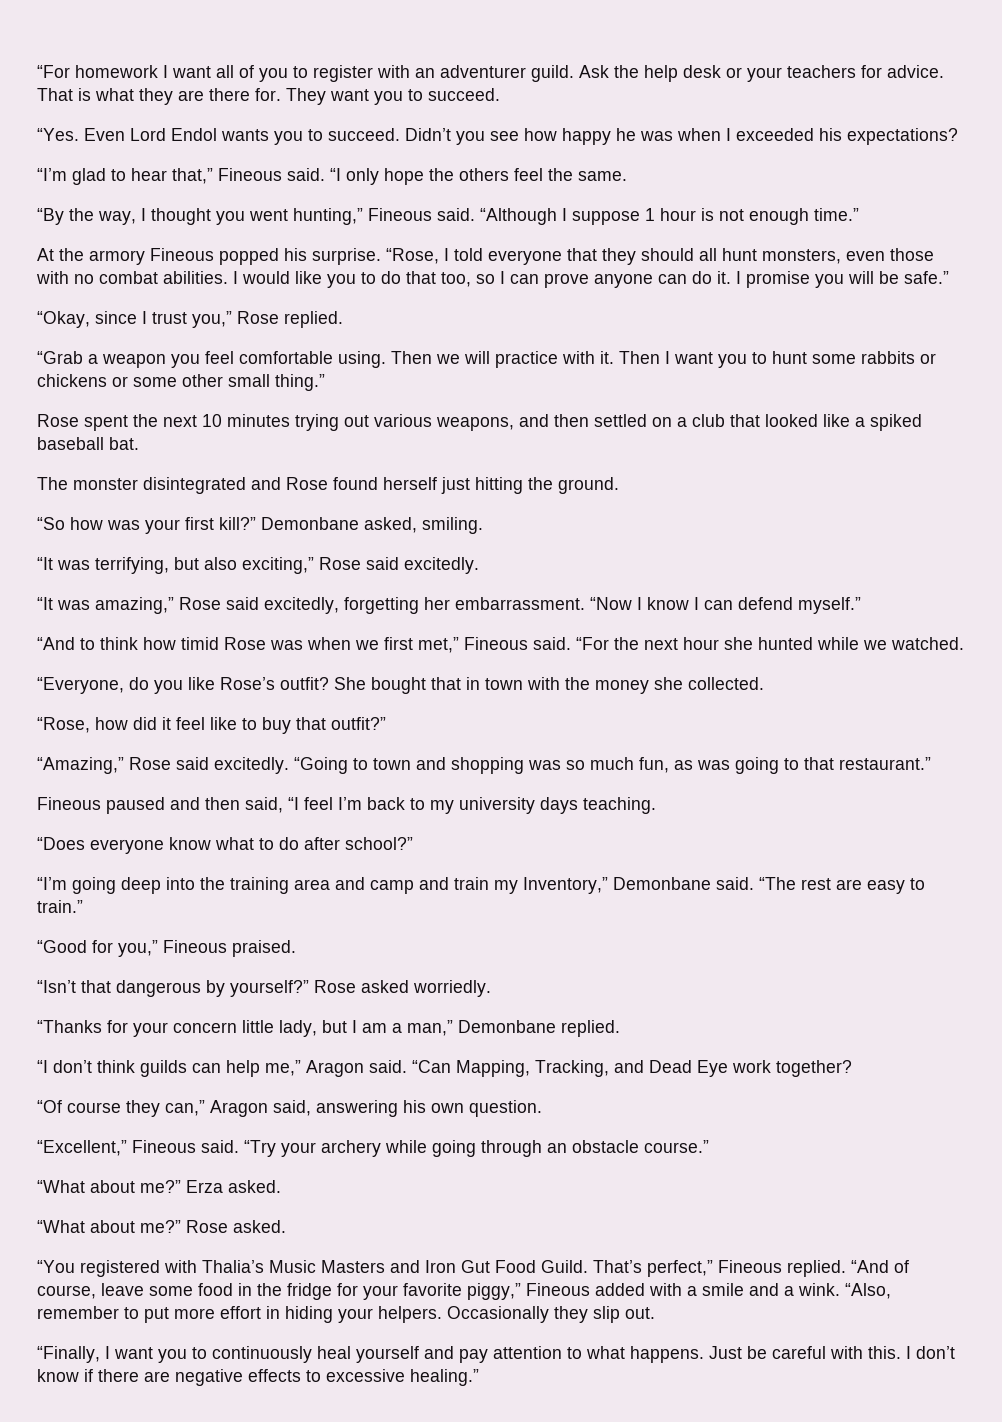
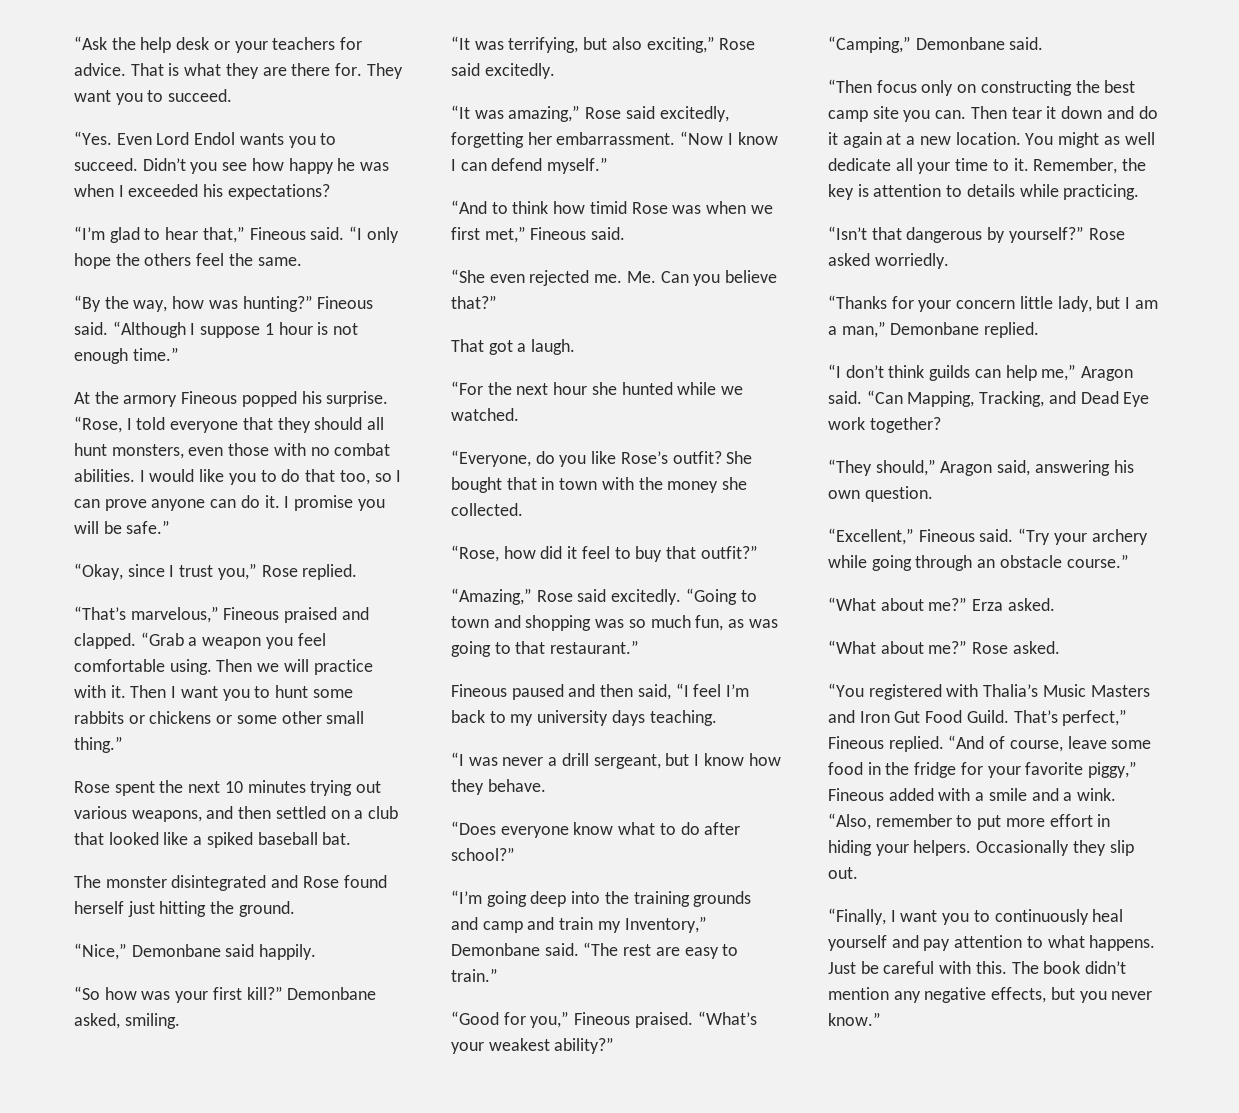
- “For homework I want all of you to register with an adventurer guild. Ask the help desk or your teachers for advice.
+ “Ask the help desk or your teachers for advice.
- “By the way, I thought you went hunting,” Fineous said.
+ “By the way, how was hunting?” Fineous said.
+ “That’s marvelous,” Fineous praised and clapped.
+ “Nice,” Demonbane said happily.
- “And to think how timid Rose was when we first met,” Fineous said. “For the next hour she hunted while we watched.
+ “And to think how timid Rose was when we first met,” Fineous said.
+ “She even rejected me. Me. Can you believe that?”
+ That got a laugh.
+ “For the next hour she hunted while we watched.
- “Rose, how did it feel like to buy that outfit?”
+ “Rose, how did it feel to buy that outfit?”
+ “I was never a drill sergeant, but I know how they behave.
- “I’m going deep into the training area and camp and train my Inventory,” Demonbane said.
+ “I’m going deep into the training grounds and camp and train my Inventory,” Demonbane said.
+ “What’s your weakest ability?”
+ “Camping,” Demonbane said.
+ “Then focus only on constructing the best camp site you can. Then tear it down and do it again at a new location. You might as well dedicate all your time to it. Remember, the key is attention to details while practicing.
- “Of course they can,” Aragon said, answering his own question.
+ “They should,” Aragon said, answering his own question.
- I don’t know if there are negative effects to excessive healing.”
+ The book didn’t mention any negative effects, but you never know.”

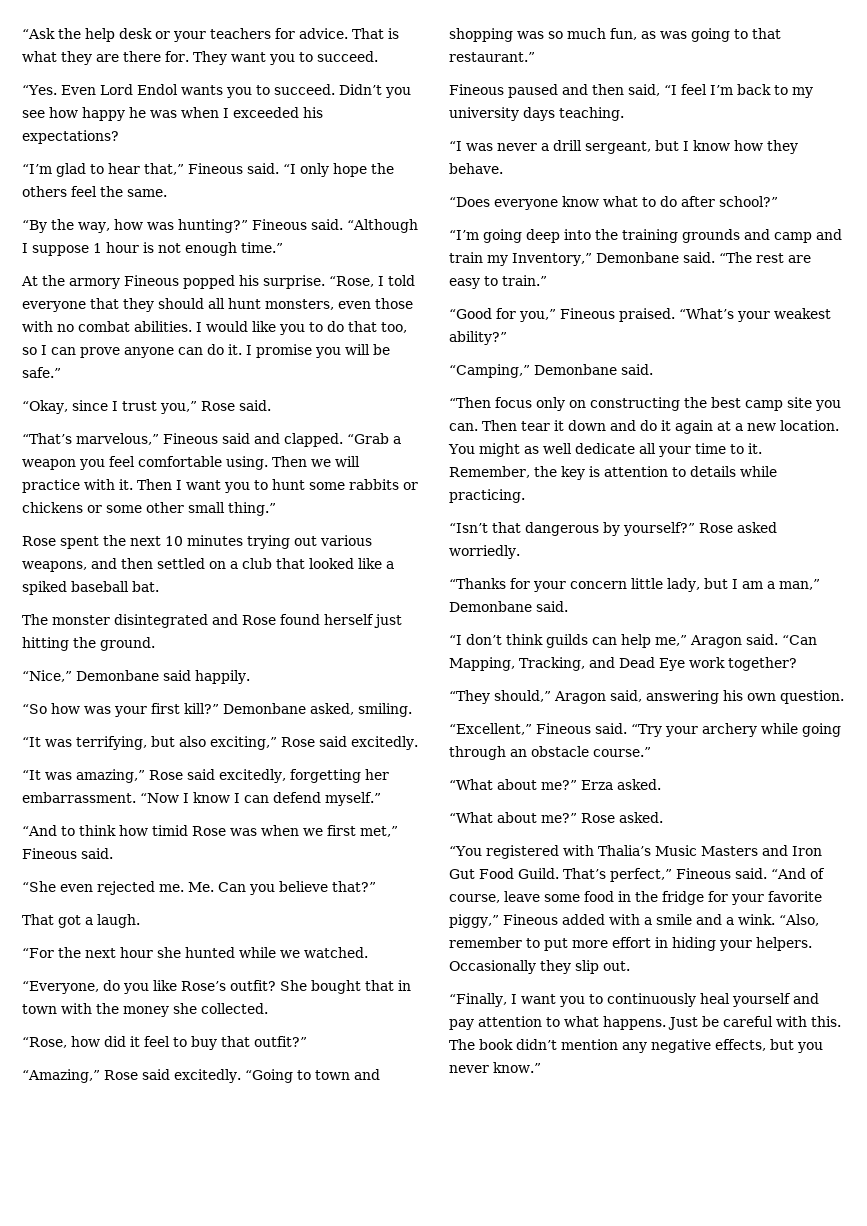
- “Okay, since I trust you,” Rose replied.
+ “Okay, since I trust you,” Rose said.
- “That’s marvelous,” Fineous praised and clapped.
+ “That’s marvelous,” Fineous said and clapped.
- “Thanks for your concern little lady, but I am a man,” Demonbane replied.
+ “Thanks for your concern little lady, but I am a man,” Demonbane said.
- That’s perfect,” Fineous replied.
+ That’s perfect,” Fineous said.

